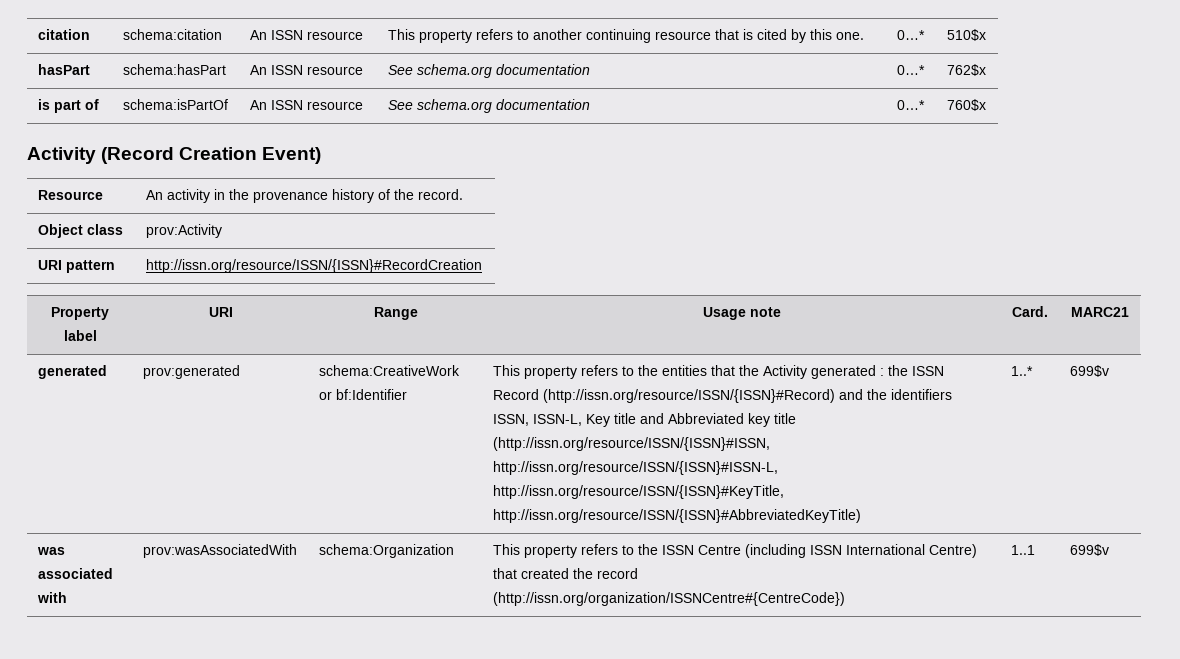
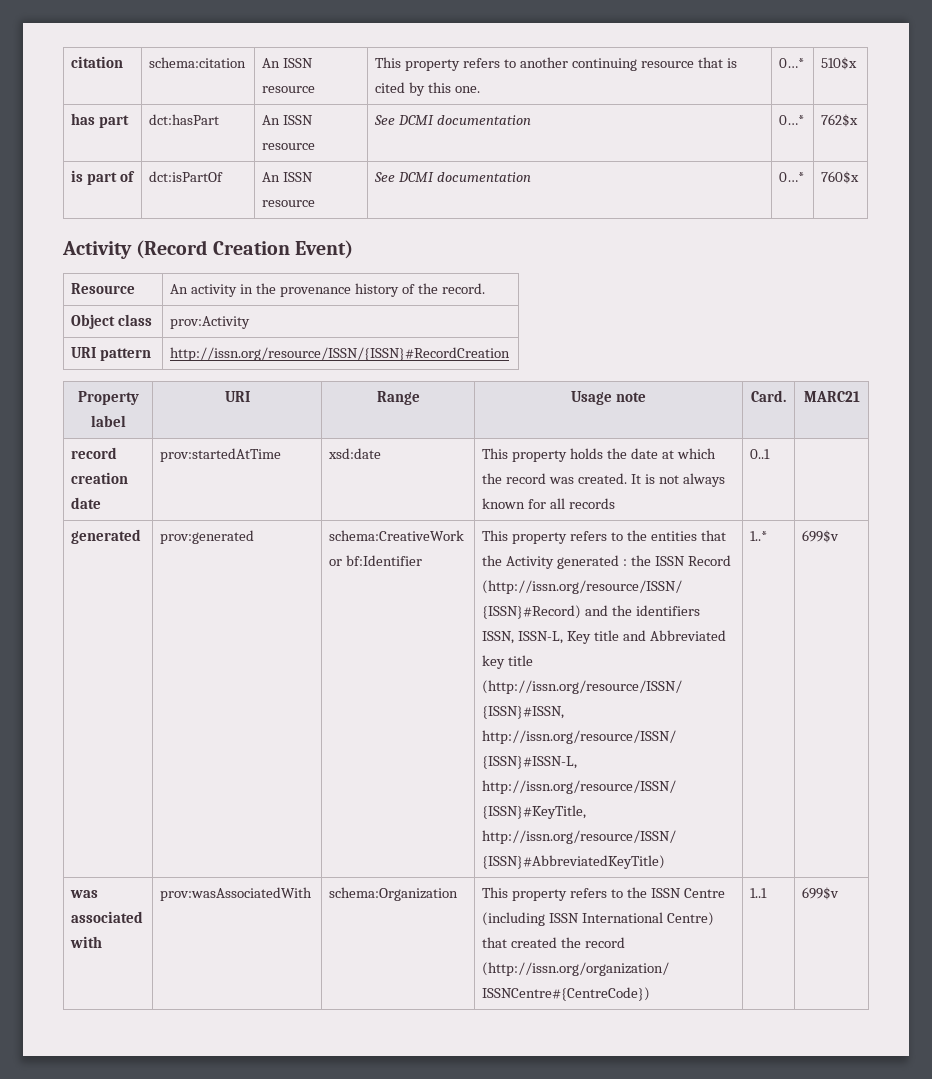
- hasPart | schema:hasPart | An ISSN resource | See schema.org documentation | 0…* | 762$x
+ has part | dct:hasPart | An ISSN resource | See DCMI documentation | 0…* | 762$x
- is part of | schema:isPartOf | An ISSN resource | See schema.org documentation | 0…* | 760$x
+ is part of | dct:isPartOf | An ISSN resource | See DCMI documentation | 0…* | 760$x
+ record creation date | prov:startedAtTime | xsd:date | This property holds the date at which the record was created. It is not always known for all records | 0..1 |

